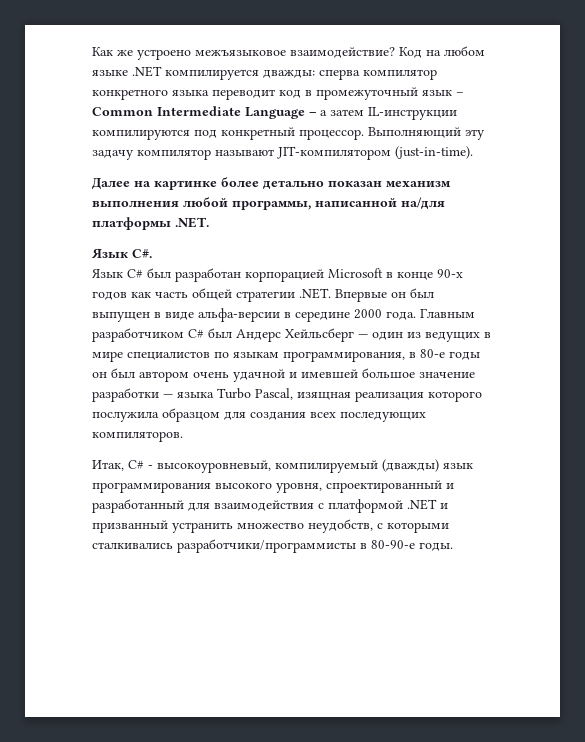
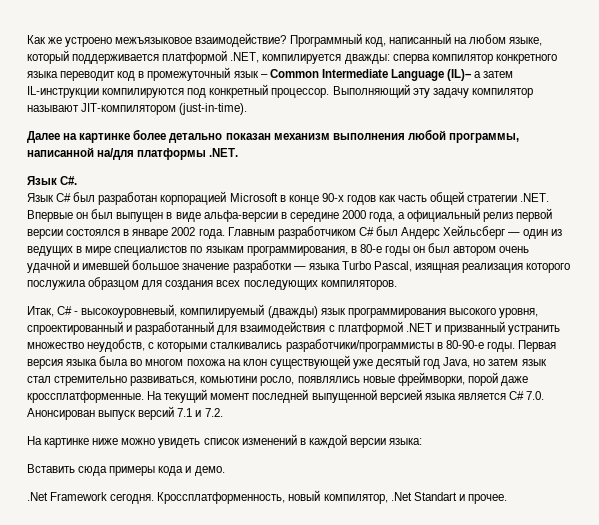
- Код на любом языке .NET компилируется дважды: сперва компилятор конкретного языка переводит код в промежуточный язык – Common Intermediate Language – а затем IL-инструкции компилируются под конкретный процессор.
+ Программный код, написанный на любом языке, который поддерживается платформой .NET, компилируется дважды: сперва компилятор конкретного языка переводит код в промежуточный язык – Common Intermediate Language (IL)– а затем IL-инструкции компилируются под конкретный процессор.
- Язык C# был разработан корпорацией Microsoft в конце 90-х годов как часть общей стратегии .NET. Впервые он был выпущен в виде альфа-версии в середине 2000 года.
+ Язык C# был разработан корпорацией Microsoft в конце 90-х годов как часть общей стратегии .NET. Впервые он был выпущен в виде альфа-версии в середине 2000 года, а официальный релиз первой версии состоялся в январе 2002 года.
+ Первая версия языка была во многом похожа на клон существующей уже десятый год Java, но затем язык стал стремительно развиваться, комьютини росло, появлялись новые фреймворки, порой даже кроссплатформенные. На текущий момент последней выпущенной версией языка является C# 7.0. Анонсирован выпуск версий 7.1 и 7.2.
+ На картинке ниже можно увидеть список изменений в каждой версии языка:
+ Вставить сюда примеры кода и демо.
+ .Net Framework сегодня. Кроссплатформенность, новый компилятор, .Net Standart и прочее.

